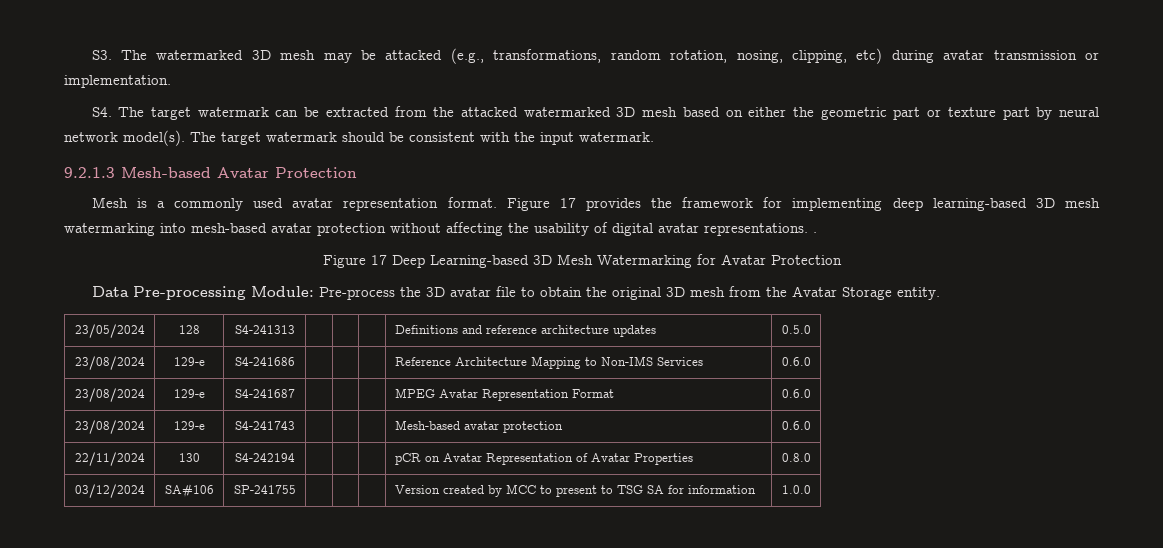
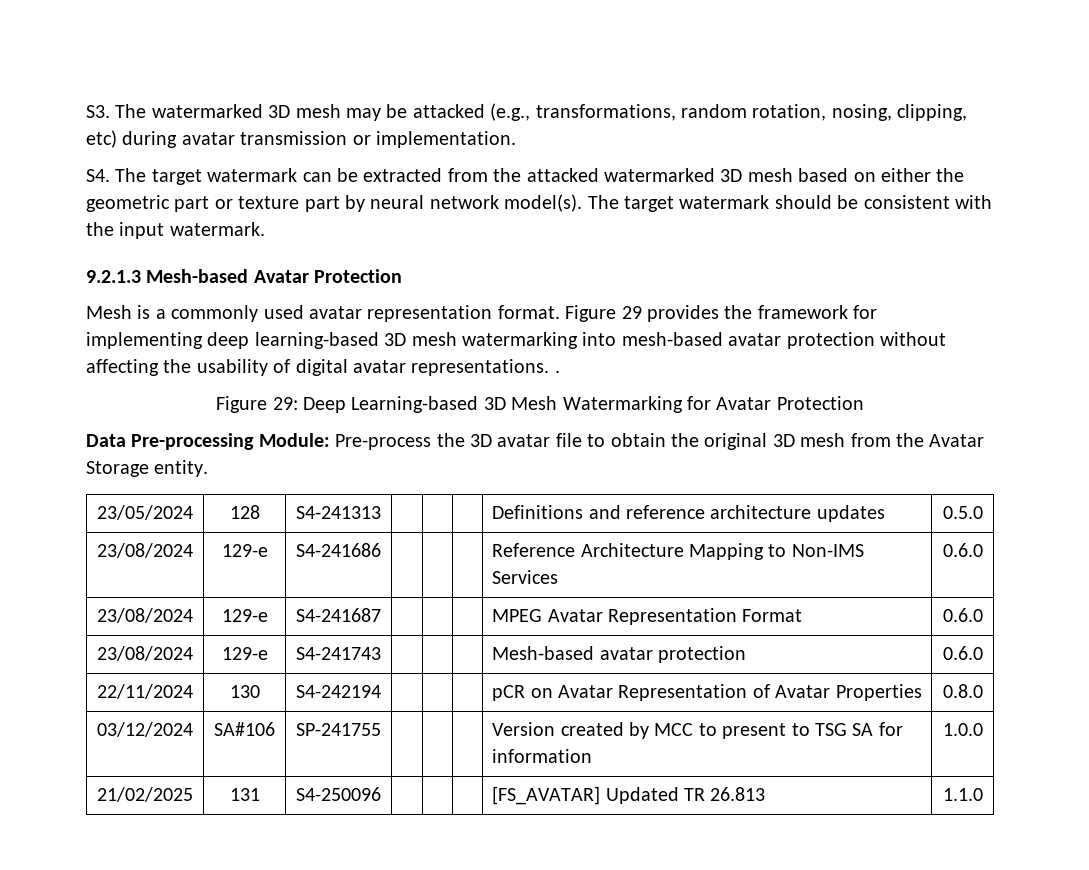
- Figure 17 provides the framework for implementing deep learning-based 3D mesh watermarking into mesh-based avatar protection without affecting the usability of digital avatar representations. .
+ Figure 29 provides the framework for implementing deep learning-based 3D mesh watermarking into mesh-based avatar protection without affecting the usability of digital avatar representations. .
- Figure 17 Deep Learning-based 3D Mesh Watermarking for Avatar Protection
+ Figure 29: Deep Learning-based 3D Mesh Watermarking for Avatar Protection
+ 21/02/2025 | 131 | S4-250096 | | | | [FS_AVATAR] Updated TR 26.813 | 1.1.0

